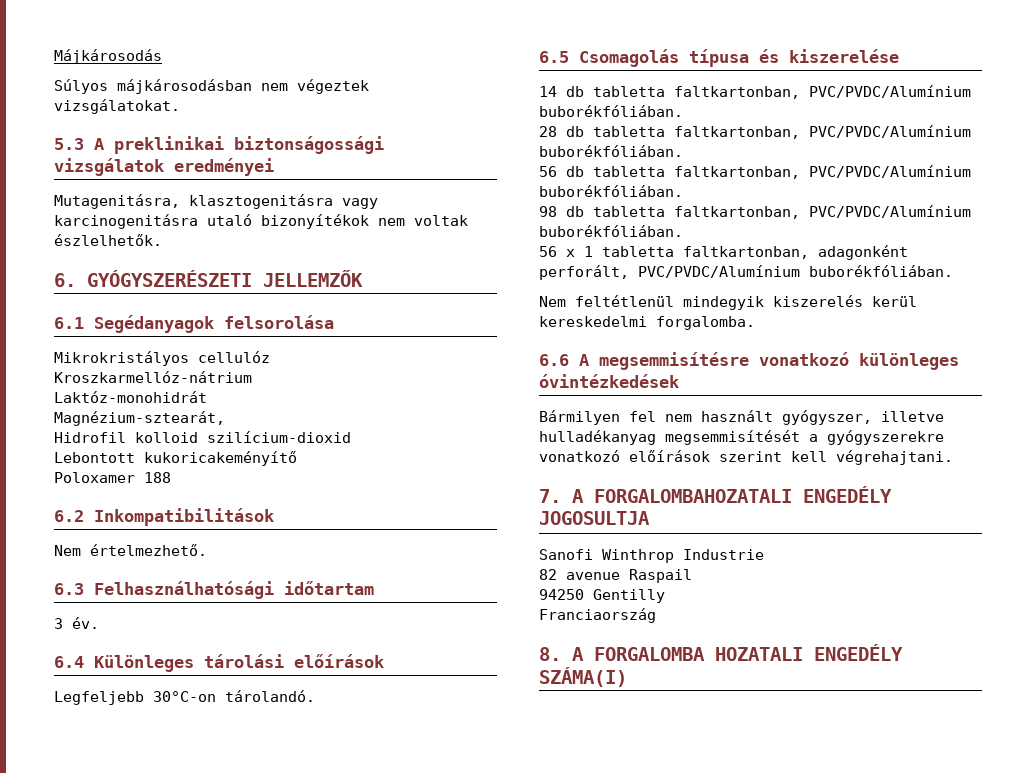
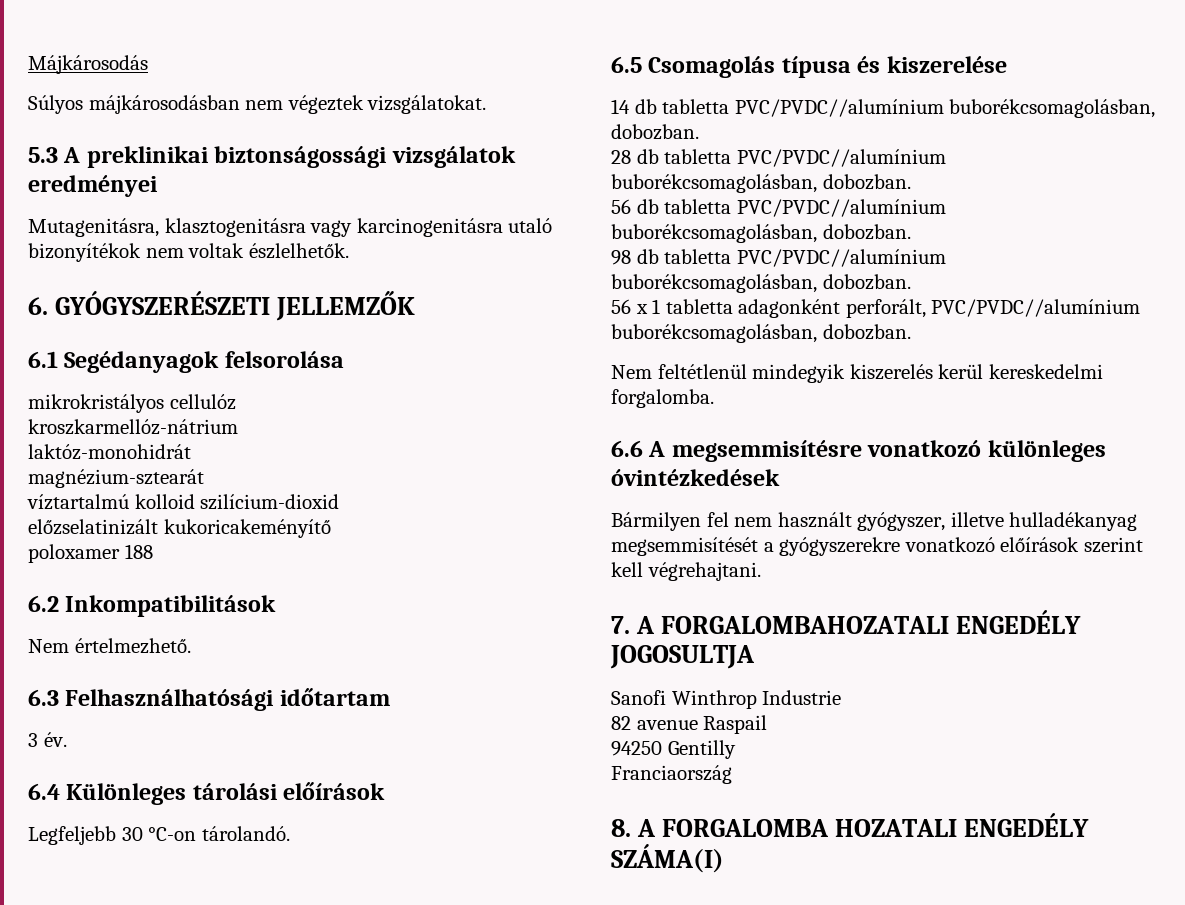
- Mikrokristályos cellulóz
+ mikrokristályos cellulóz
- Kroszkarmellóz-nátrium
- Laktóz-monohidrát
- Magnézium-sztearát,
- Hidrofil kolloid szilícium-dioxid
+ kroszkarmellóz-nátrium
+ laktóz-monohidrát
+ magnézium-sztearát
+ víztartalmú kolloid szilícium-dioxid
- Lebontott kukoricakeményítő
+ előzselatinizált kukoricakeményítő
- Poloxamer 188
+ poloxamer 188
- Legfeljebb 30°C-on tárolandó.
+ Legfeljebb 30 °C-on tárolandó.
- 14 db tabletta faltkartonban, PVC/PVDC/Alumínium buborékfóliában.
+ 14 db tabletta PVC/PVDC//alumínium buborékcsomagolásban, dobozban.
- 28 db tabletta faltkartonban, PVC/PVDC/Alumínium buborékfóliában.
+ 28 db tabletta PVC/PVDC//alumínium buborékcsomagolásban, dobozban.
- 56 db tabletta faltkartonban, PVC/PVDC/Alumínium buborékfóliában.
+ 56 db tabletta PVC/PVDC//alumínium buborékcsomagolásban, dobozban.
- 98 db tabletta faltkartonban, PVC/PVDC/Alumínium buborékfóliában.
+ 98 db tabletta PVC/PVDC//alumínium buborékcsomagolásban, dobozban.
- 56 x 1 tabletta faltkartonban, adagonként perforált, PVC/PVDC/Alumínium buborékfóliában.
+ 56 x 1 tabletta adagonként perforált, PVC/PVDC//alumínium buborékcsomagolásban, dobozban.

